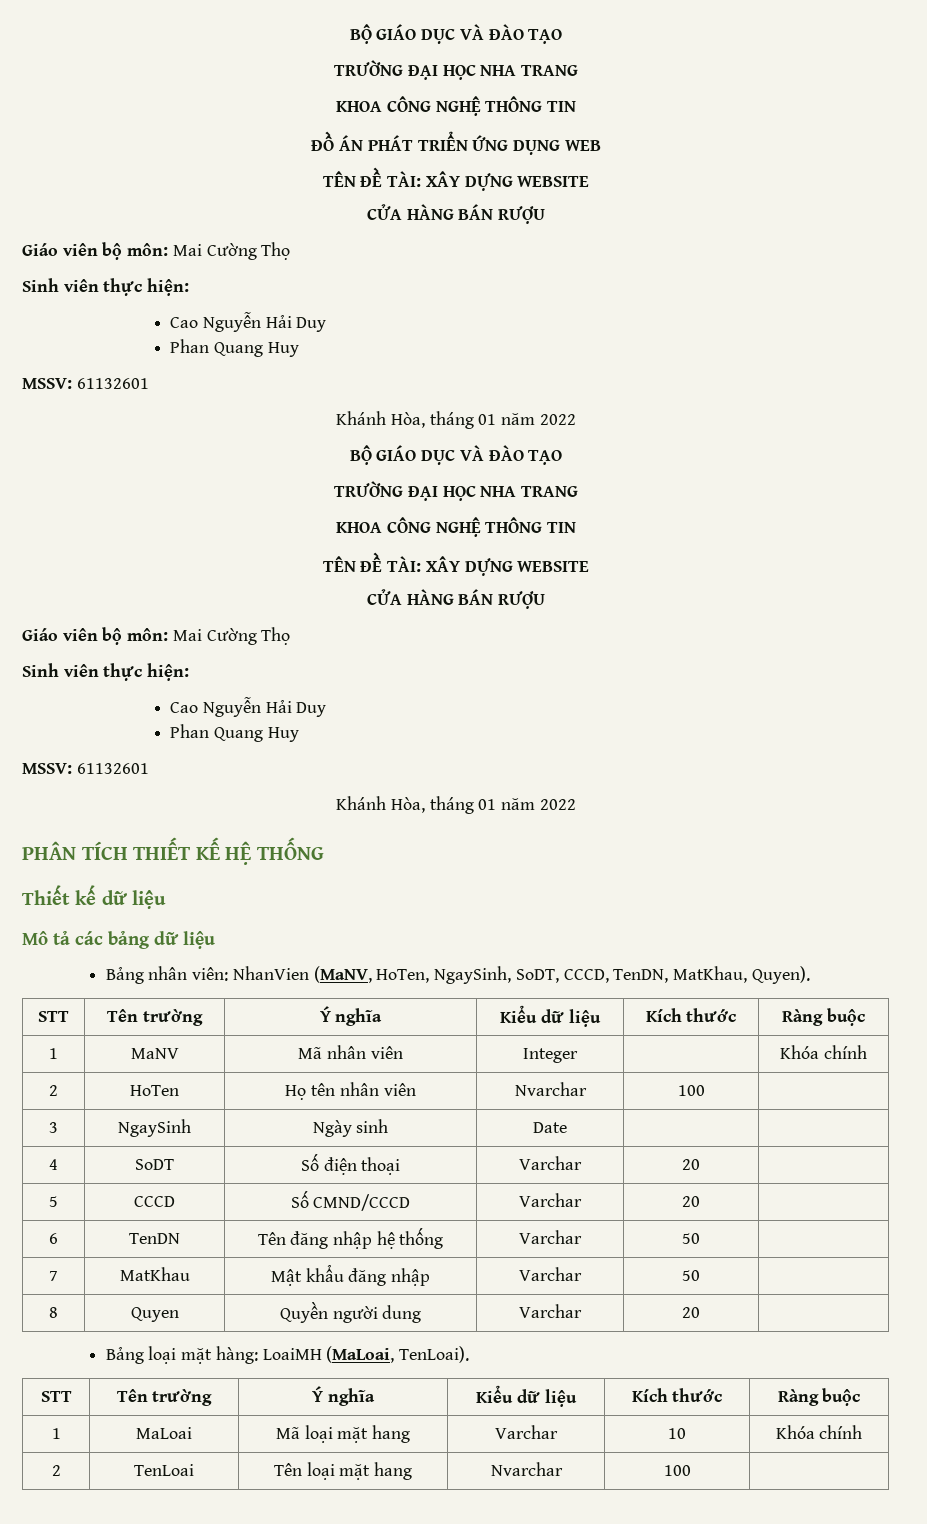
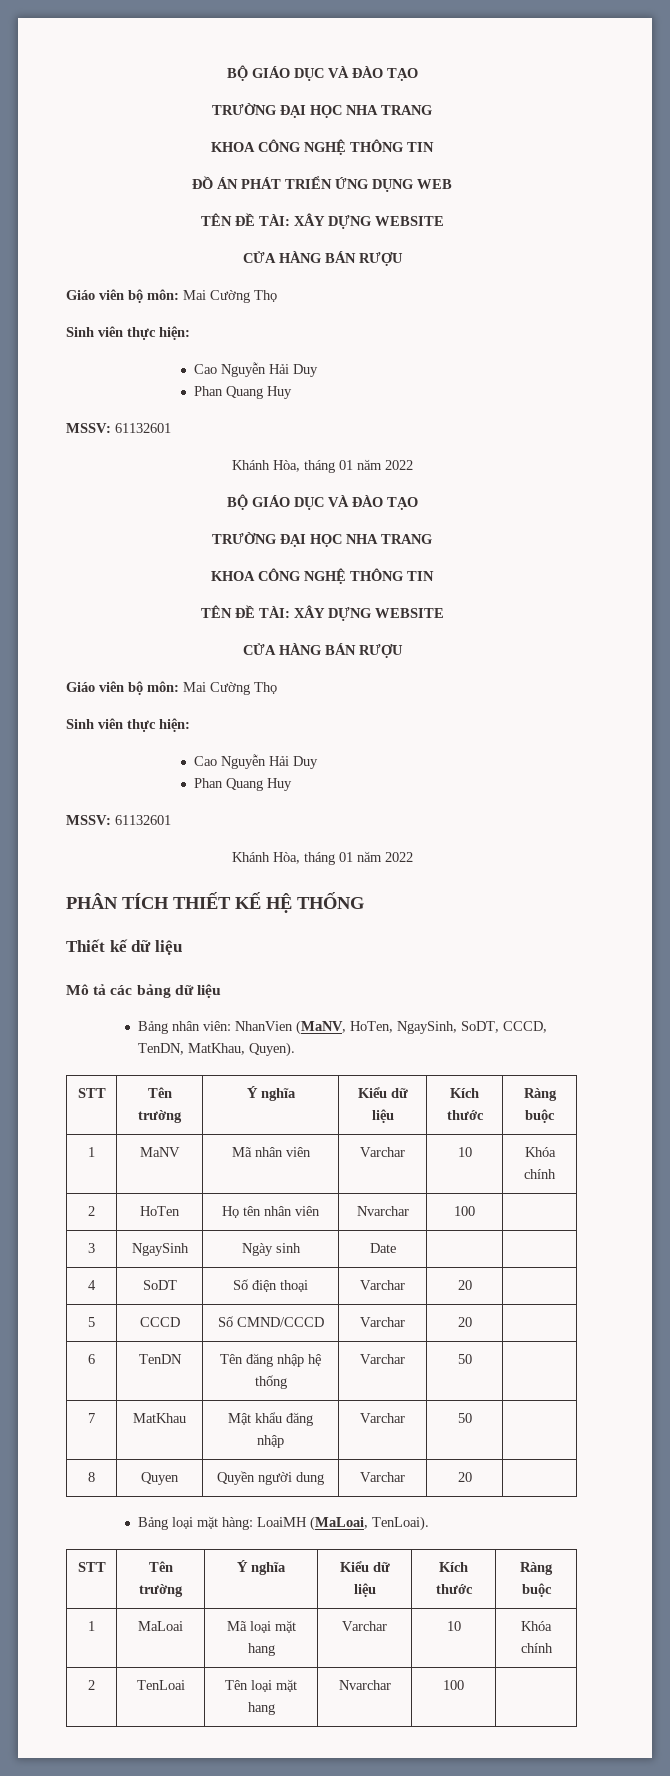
- 1 | MaNV | Mã nhân viên | Integer | | Khóa chính
+ 1 | MaNV | Mã nhân viên | Varchar | 10 | Khóa chính

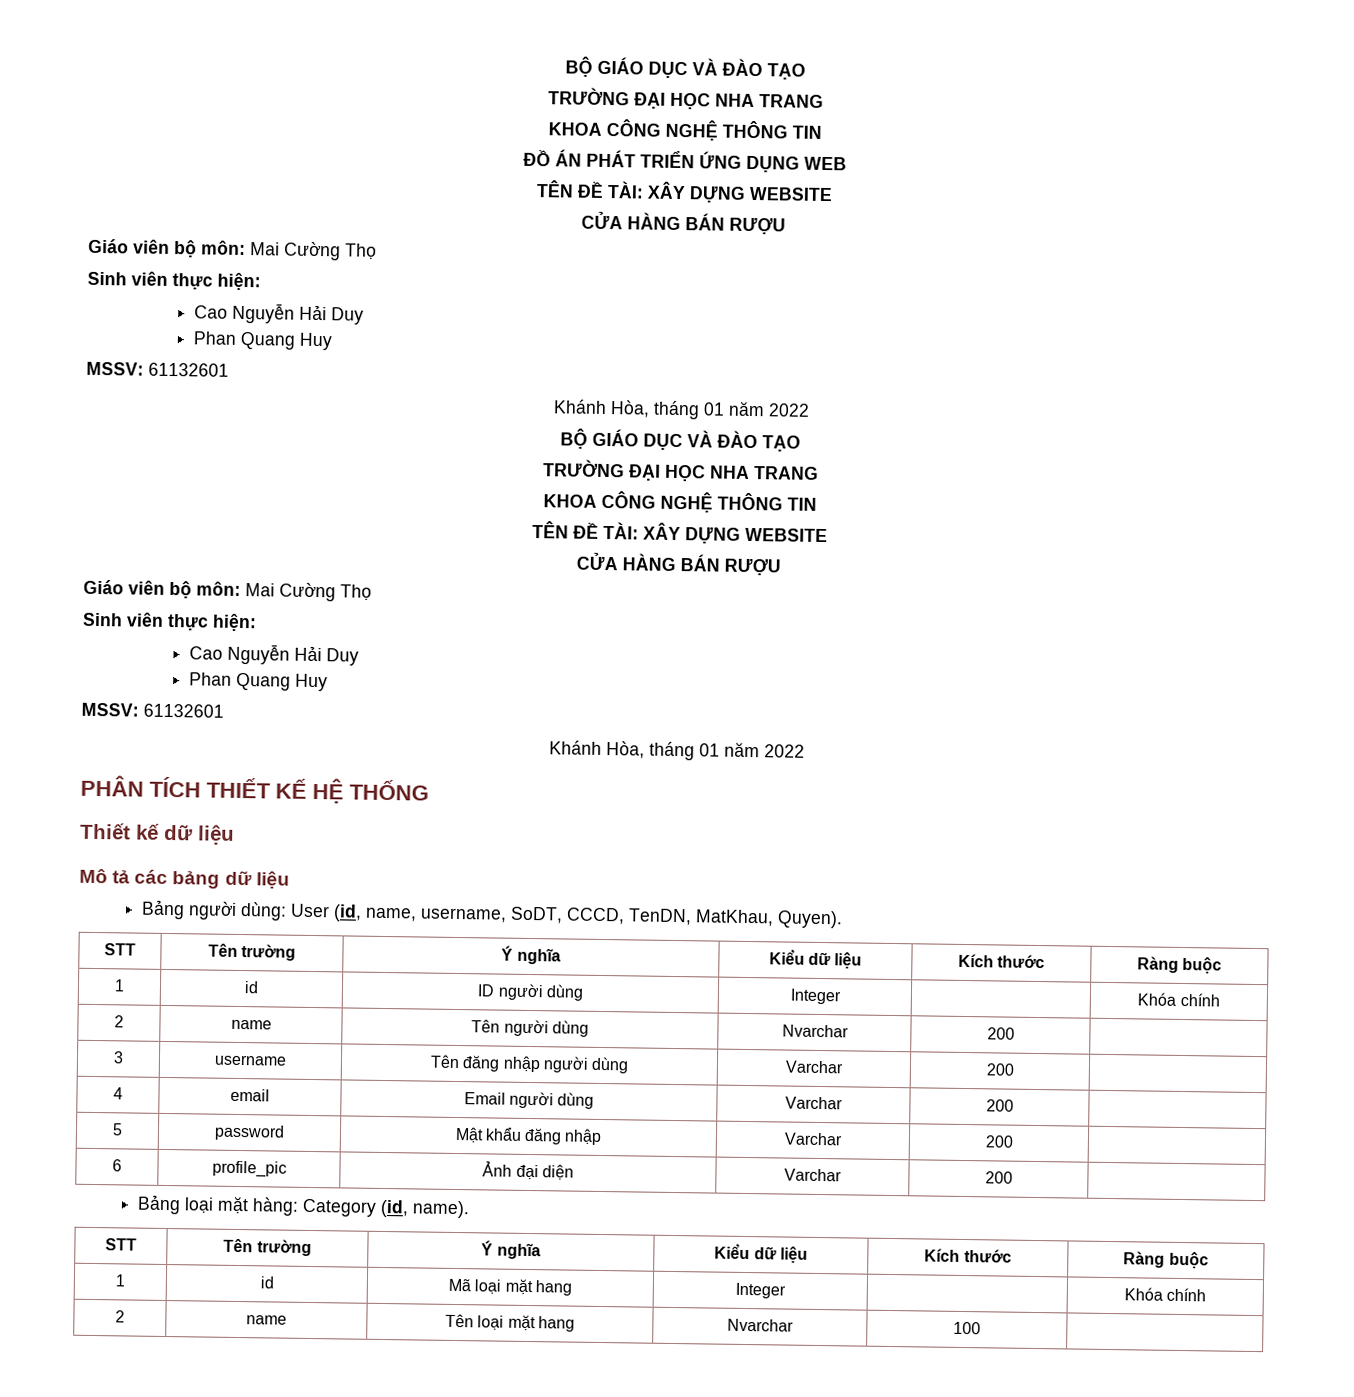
- Bảng nhân viên: NhanVien (MaNV, HoTen, NgaySinh, SoDT, CCCD, TenDN, MatKhau, Quyen).
+ Bảng người dùng: User (id, name, username, SoDT, CCCD, TenDN, MatKhau, Quyen).
- 1 | MaNV | Mã nhân viên | Varchar | 10 | Khóa chính
- 2 | HoTen | Họ tên nhân viên | Nvarchar | 100 |
+ 1 | id | ID người dùng | Integer | | Khóa chính
+ 2 | name | Tên người dùng | Nvarchar | 200 |
- 3 | NgaySinh | Ngày sinh | Date | |
- 4 | SoDT | Số điện thoại | Varchar | 20 |
+ 3 | username | Tên đăng nhập người dùng | Varchar | 200 |
+ 4 | email | Email người dùng | Varchar | 200 |
- 5 | CCCD | Số CMND/CCCD | Varchar | 20 |
- 6 | TenDN | Tên đăng nhập hệ thống | Varchar | 50 |
- 7 | MatKhau | Mật khẩu đăng nhập | Varchar | 50 |
- 8 | Quyen | Quyền người dung | Varchar | 20 |
+ 5 | password | Mật khẩu đăng nhập | Varchar | 200 |
+ 6 | profile_pic | Ảnh đại diện | Varchar | 200 |
- Bảng loại mặt hàng: LoaiMH (MaLoai, TenLoai).
+ Bảng loại mặt hàng: Category (id, name).
- 1 | MaLoai | Mã loại mặt hang | Varchar | 10 | Khóa chính
- 2 | TenLoai | Tên loại mặt hang | Nvarchar | 100 |
+ 1 | id | Mã loại mặt hang | Integer | | Khóa chính
+ 2 | name | Tên loại mặt hang | Nvarchar | 100 |

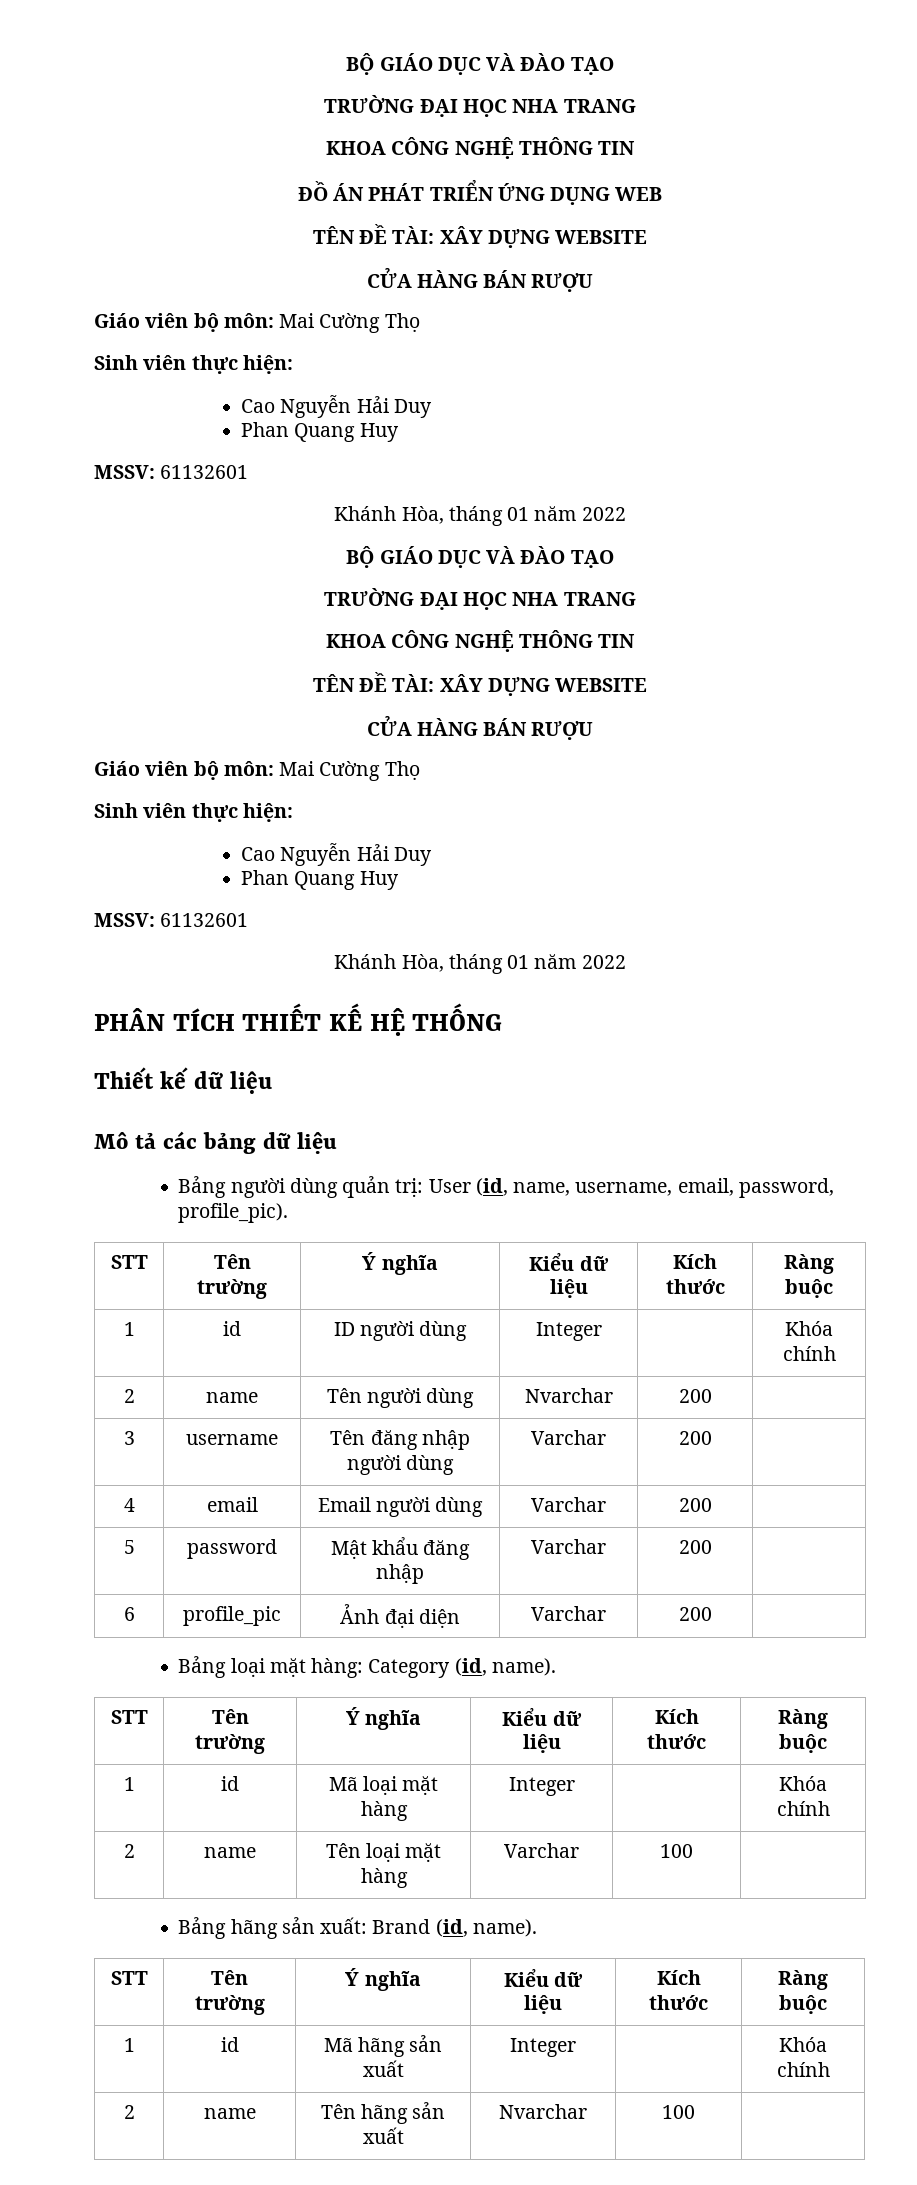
- Bảng người dùng: User (id, name, username, SoDT, CCCD, TenDN, MatKhau, Quyen).
+ Bảng người dùng quản trị: User (id, name, username, email, password, profile_pic).
- 1 | id | Mã loại mặt hang | Integer | | Khóa chính
+ 1 | id | Mã loại mặt hàng | Integer | | Khóa chính
- 2 | name | Tên loại mặt hang | Nvarchar | 100 |
+ 2 | name | Tên loại mặt hàng | Varchar | 100 |
+ Bảng hãng sản xuất: Brand (id, name).
+ STT | Tên trường | Ý nghĩa | Kiểu dữ liệu | Kích thước | Ràng buộc
+ 1 | id | Mã hãng sản xuất | Integer | | Khóa chính
+ 2 | name | Tên hãng sản xuất | Nvarchar | 100 |

